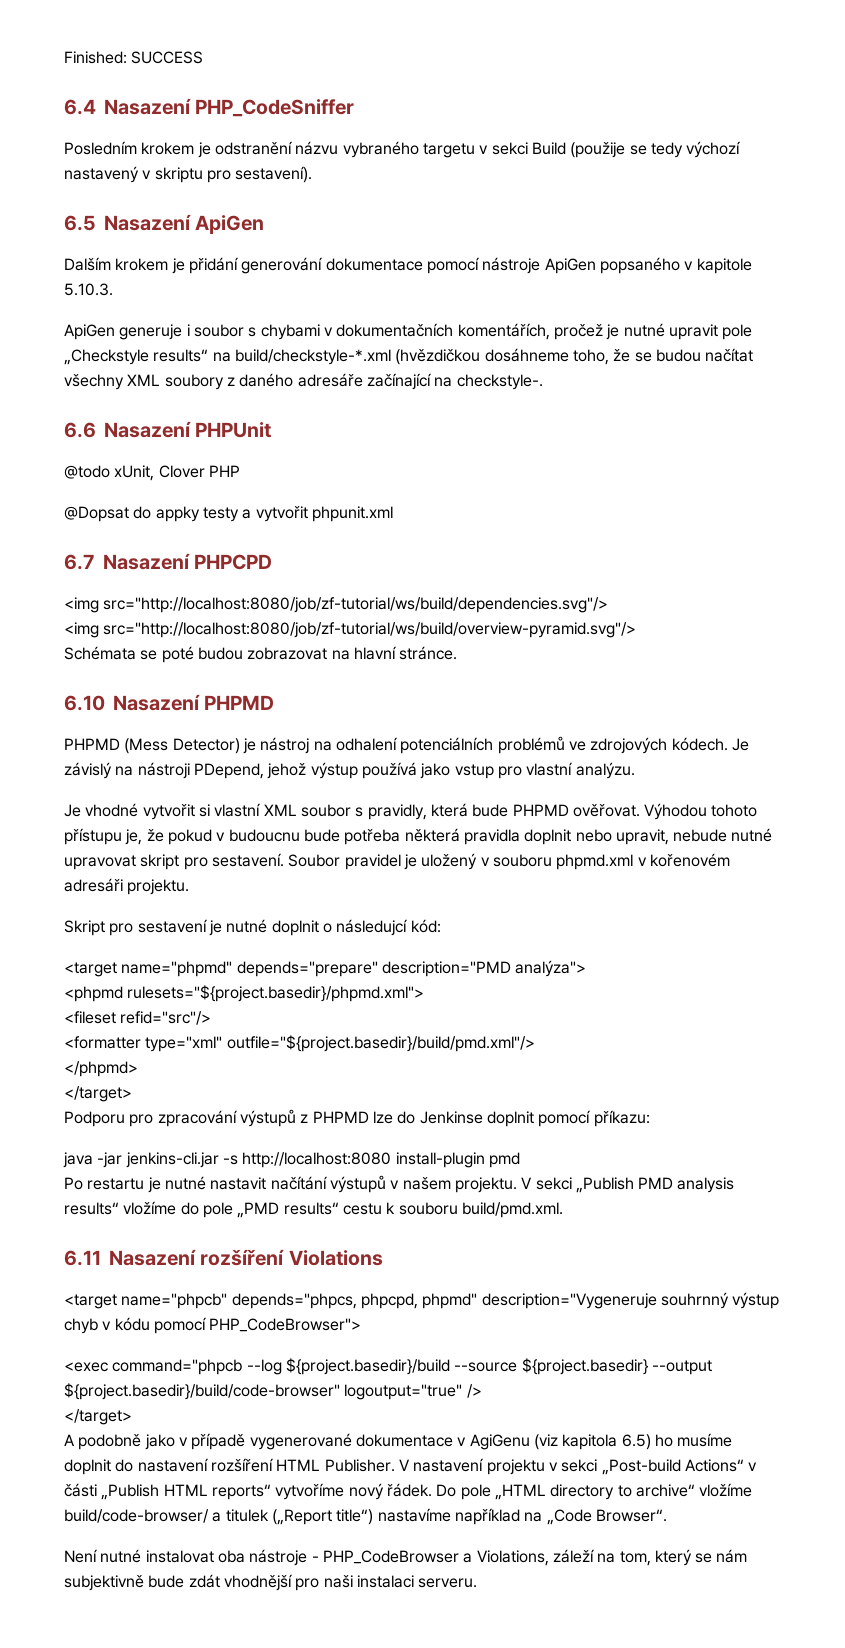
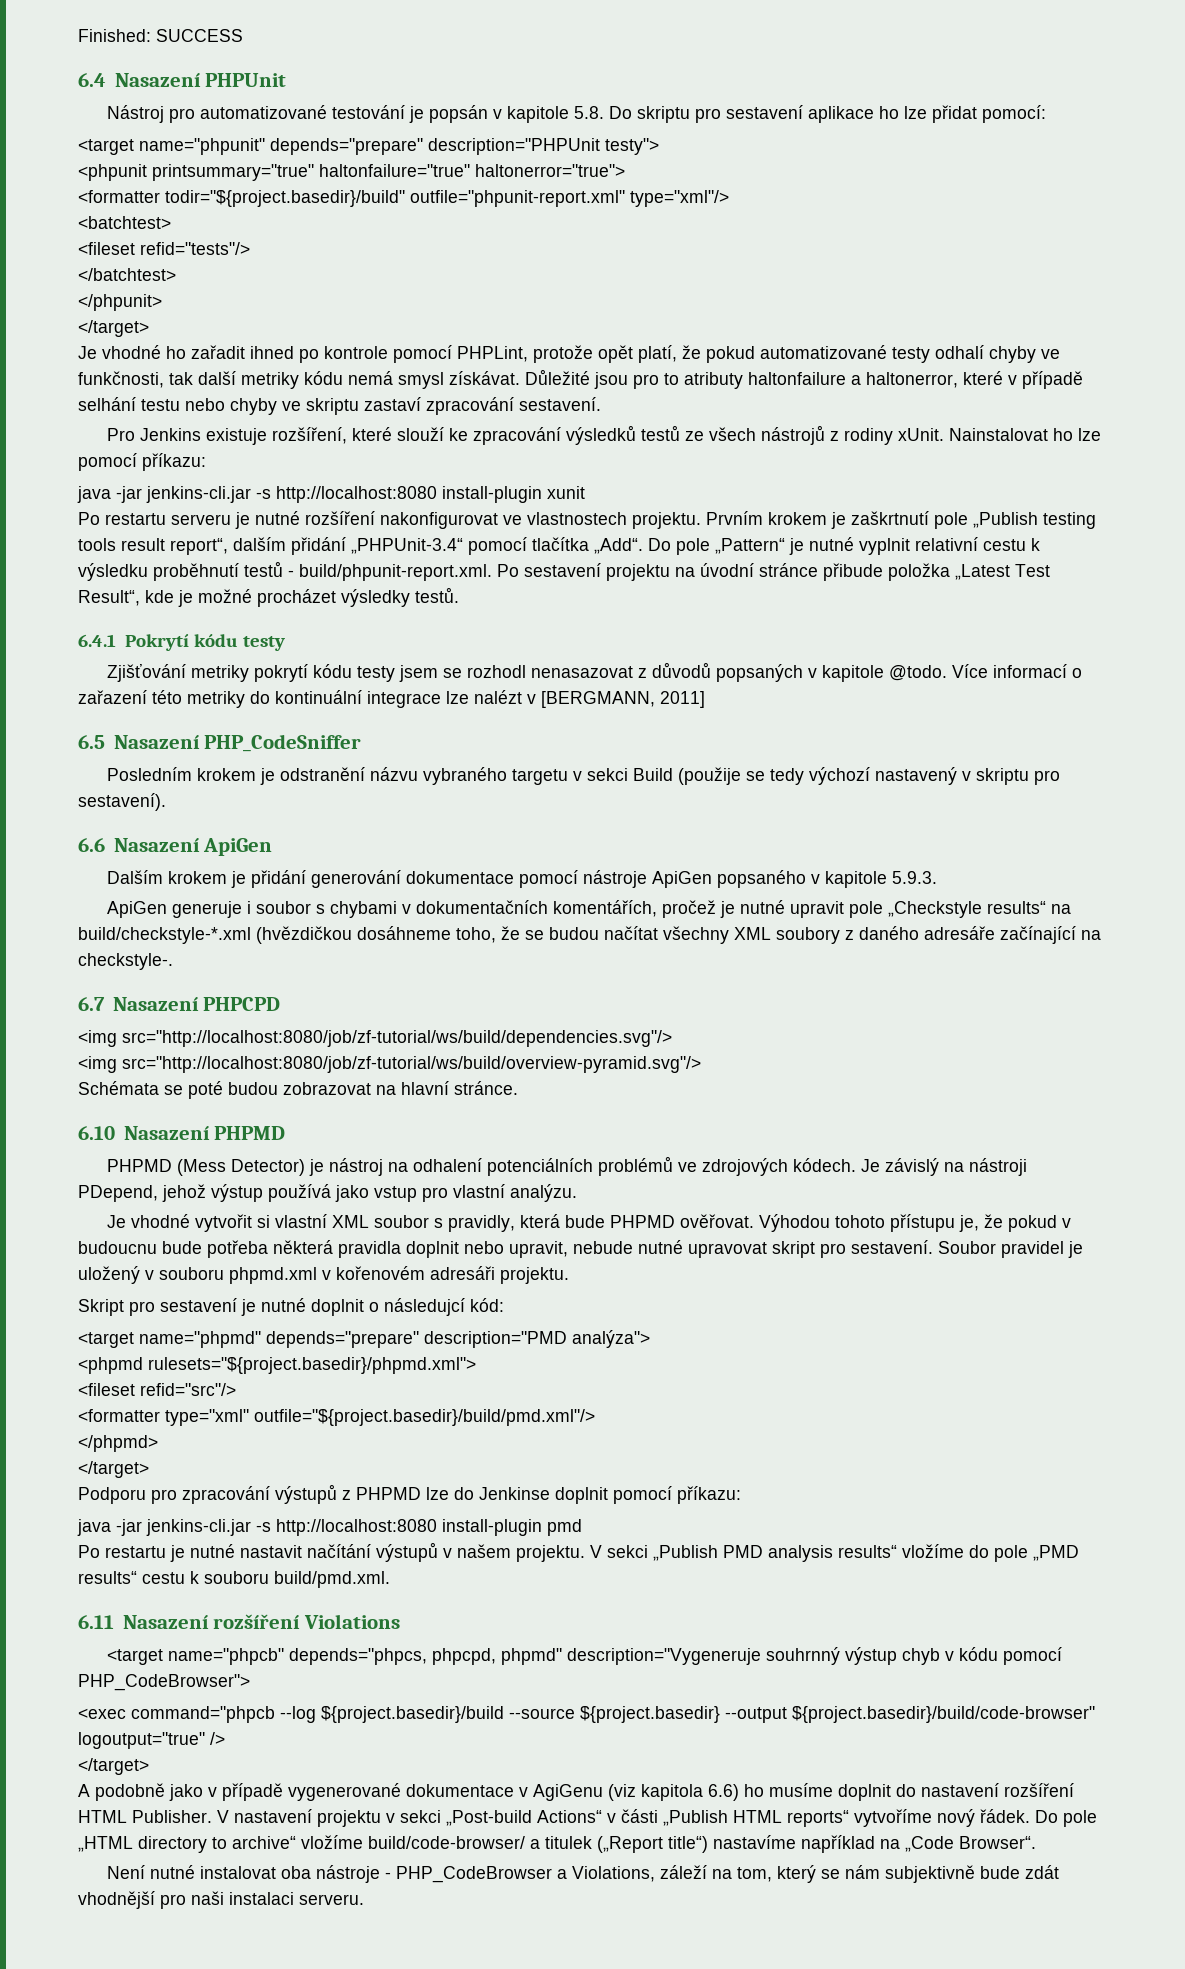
- 6.4 Nasazení PHP_CodeSniffer
+ 6.4 Nasazení PHPUnit
+ Nástroj pro automatizované testování je popsán v kapitole 5.8. Do skriptu pro sestavení aplikace ho lze přidat pomocí:
+ <target name="phpunit" depends="prepare" description="PHPUnit testy">
+ <phpunit printsummary="true" haltonfailure="true" haltonerror="true">
+ <formatter todir="${project.basedir}/build" outfile="phpunit-report.xml" type="xml"/>
+ <batchtest>
+ <fileset refid="tests"/>
+ </batchtest>
+ </phpunit>
+ </target>
+ Je vhodné ho zařadit ihned po kontrole pomocí PHPLint, protože opět platí, že pokud automatizované testy odhalí chyby ve funkčnosti, tak další metriky kódu nemá smysl získávat. Důležité jsou pro to atributy haltonfailure a haltonerror, které v případě selhání testu nebo chyby ve skriptu zastaví zpracování sestavení.
+ Pro Jenkins existuje rozšíření, které slouží ke zpracování výsledků testů ze všech nástrojů z rodiny xUnit. Nainstalovat ho lze pomocí příkazu:
+ java -jar jenkins-cli.jar -s http://localhost:8080 install-plugin xunit
+ Po restartu serveru je nutné rozšíření nakonfigurovat ve vlastnostech projektu. Prvním krokem je zaškrtnutí pole „Publish testing tools result report“, dalším přidání „PHPUnit-3.4“ pomocí tlačítka „Add“. Do pole „Pattern“ je nutné vyplnit relativní cestu k výsledku proběhnutí testů - build/phpunit-report.xml. Po sestavení projektu na úvodní stránce přibude položka „Latest Test Result“, kde je možné procházet výsledky testů.
+ 6.4.1 Pokrytí kódu testy
+ Zjišťování metriky pokrytí kódu testy jsem se rozhodl nenasazovat z důvodů popsaných v kapitole @todo. Více informací o zařazení této metriky do kontinuální integrace lze nalézt v [BERGMANN, 2011]
+ 6.5 Nasazení PHP_CodeSniffer
- 6.5 Nasazení ApiGen
+ 6.6 Nasazení ApiGen
- Dalším krokem je přidání generování dokumentace pomocí nástroje ApiGen popsaného v kapitole 5.10.3.
+ Dalším krokem je přidání generování dokumentace pomocí nástroje ApiGen popsaného v kapitole 5.9.3.
- 6.6 Nasazení PHPUnit
- @todo xUnit, Clover PHP
- @Dopsat do appky testy a vytvořit phpunit.xml
- A podobně jako v případě vygenerované dokumentace v AgiGenu (viz kapitola 6.5) ho musíme doplnit do nastavení rozšíření HTML Publisher.
+ A podobně jako v případě vygenerované dokumentace v AgiGenu (viz kapitola 6.6) ho musíme doplnit do nastavení rozšíření HTML Publisher.

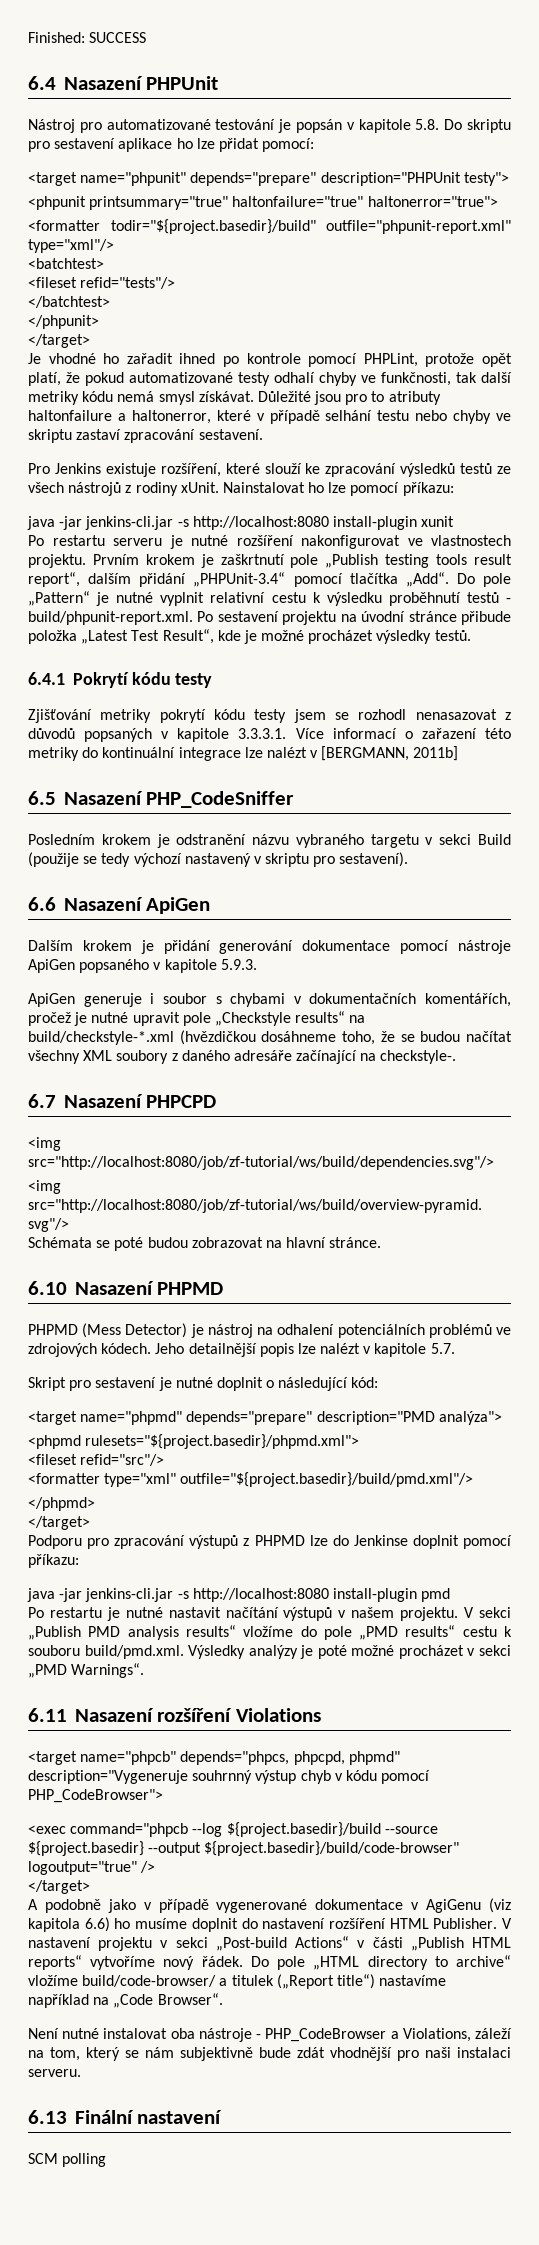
- Zjišťování metriky pokrytí kódu testy jsem se rozhodl nenasazovat z důvodů popsaných v kapitole @todo. Více informací o zařazení této metriky do kontinuální integrace lze nalézt v [BERGMANN, 2011]
+ Zjišťování metriky pokrytí kódu testy jsem se rozhodl nenasazovat z důvodů popsaných v kapitole 3.3.3.1. Více informací o zařazení této metriky do kontinuální integrace lze nalézt v [BERGMANN, 2011b]
- Je závislý na nástroji PDepend, jehož výstup používá jako vstup pro vlastní analýzu.
- Je vhodné vytvořit si vlastní XML soubor s pravidly, která bude PHPMD ověřovat. Výhodou tohoto přístupu je, že pokud v budoucnu bude potřeba některá pravidla doplnit nebo upravit, nebude nutné upravovat skript pro sestavení. Soubor pravidel je uložený v souboru phpmd.xml v kořenovém adresáři projektu.
+ Jeho detailnější popis lze nalézt v kapitole 5.7.
- Skript pro sestavení je nutné doplnit o následujcí kód:
+ Skript pro sestavení je nutné doplnit o následující kód:
- V sekci „Publish PMD analysis results“ vložíme do pole „PMD results“ cestu k souboru build/pmd.xml.
+ V sekci „Publish PMD analysis results“ vložíme do pole „PMD results“ cestu k souboru build/pmd.xml. Výsledky analýzy je poté možné procházet v sekci „PMD Warnings“.
+ 6.13 Finální nastavení
+ SCM polling

